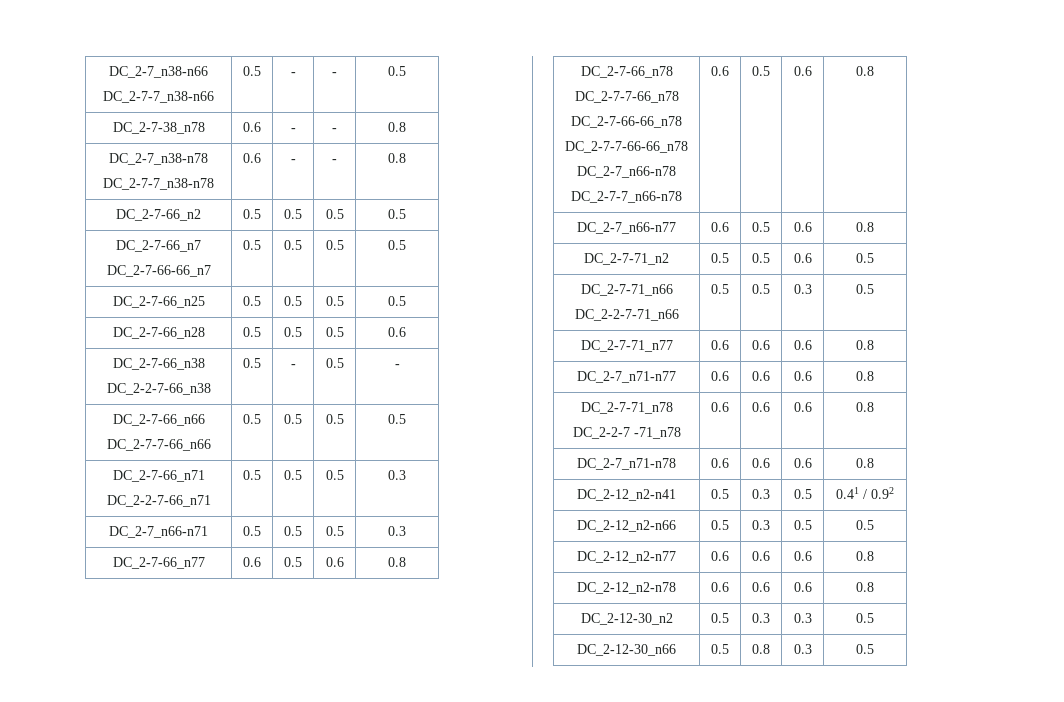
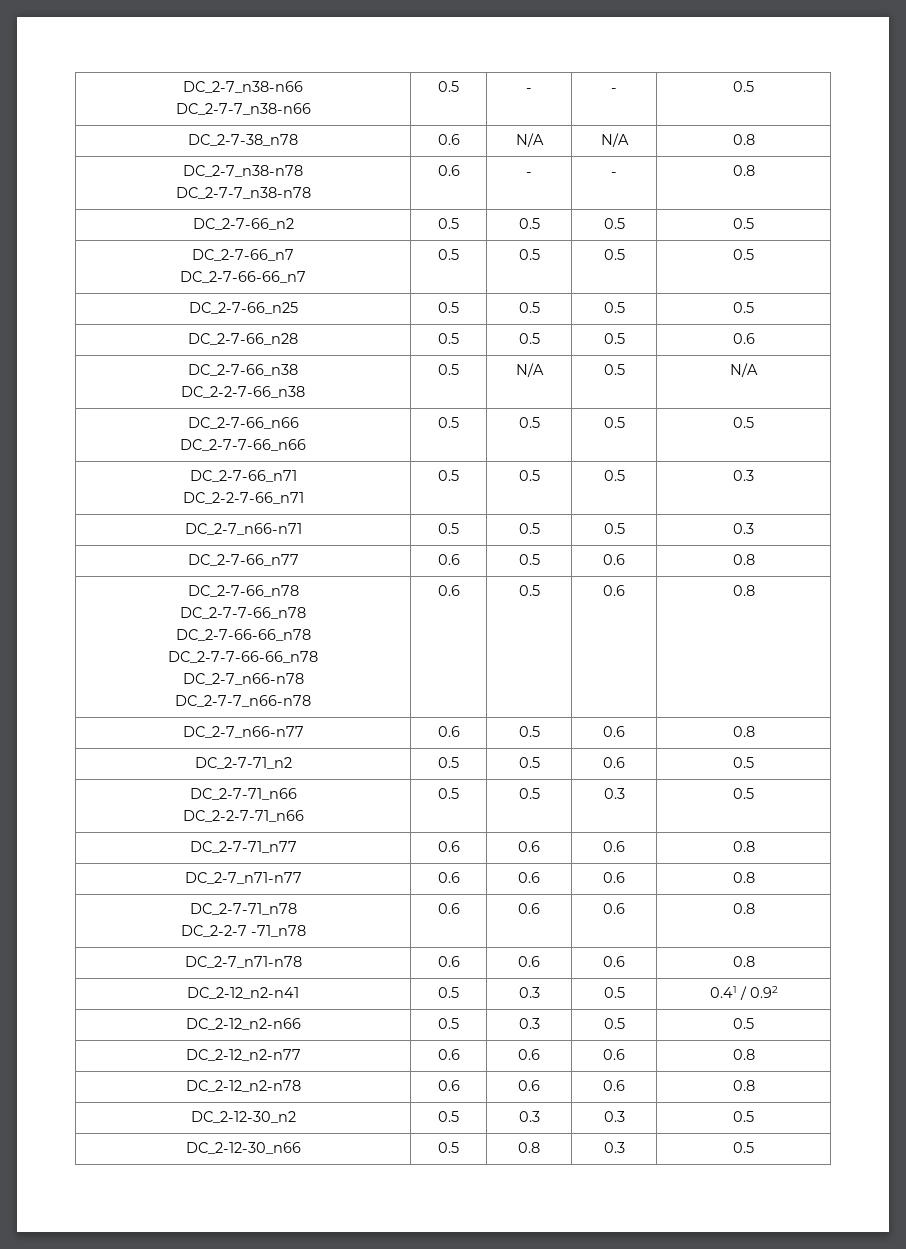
- DC_2-7-38_n78 | 0.6 | - | - | 0.8
+ DC_2-7-38_n78 | 0.6 | N/A | N/A | 0.8
  DC_2-7-66_n38
- DC_2-2-7-66_n38 | 0.5 | - | 0.5 | -
+ DC_2-2-7-66_n38 | 0.5 | N/A | 0.5 | N/A

